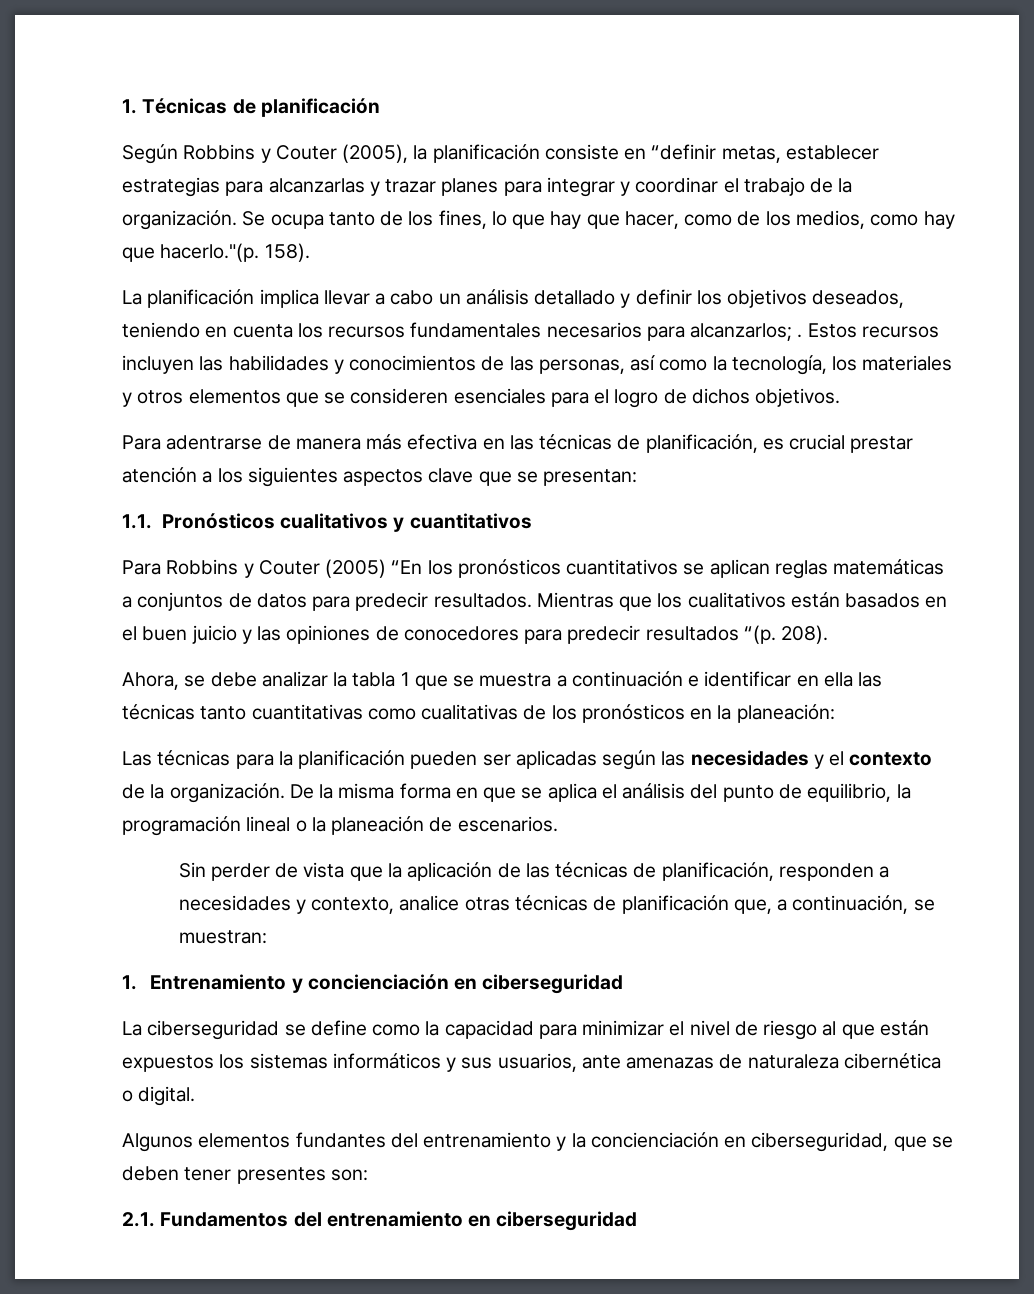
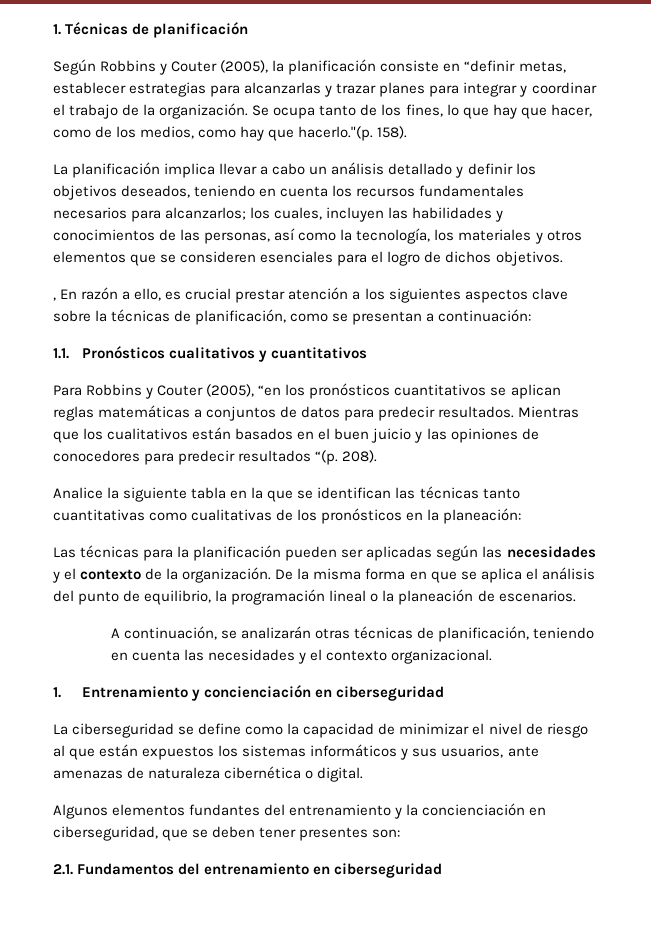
- La planificación implica llevar a cabo un análisis detallado y definir los objetivos deseados, teniendo en cuenta los recursos fundamentales necesarios para alcanzarlos; . Estos recursos incluyen las habilidades y conocimientos de las personas, así como la tecnología, los materiales y otros elementos que se consideren esenciales para el logro de dichos objetivos.
+ La planificación implica llevar a cabo un análisis detallado y definir los objetivos deseados, teniendo en cuenta los recursos fundamentales necesarios para alcanzarlos; los cuales, incluyen las habilidades y conocimientos de las personas, así como la tecnología, los materiales y otros elementos que se consideren esenciales para el logro de dichos objetivos.
- Para adentrarse de manera más efectiva en las técnicas de planificación, es crucial prestar atención a los siguientes aspectos clave que se presentan:
+ , En razón a ello, es crucial prestar atención a los siguientes aspectos clave sobre la técnicas de planificación, como se presentan a continuación:
- Para Robbins y Couter (2005) “En los pronósticos cuantitativos se aplican reglas matemáticas a conjuntos de datos para predecir resultados.
+ Para Robbins y Couter (2005), “en los pronósticos cuantitativos se aplican reglas matemáticas a conjuntos de datos para predecir resultados.
- Ahora, se debe analizar la tabla 1 que se muestra a continuación e identificar en ella las técnicas tanto cuantitativas como cualitativas de los pronósticos en la planeación:
+ Analice la siguiente tabla en la que se identifican las técnicas tanto cuantitativas como cualitativas de los pronósticos en la planeación:
- Sin perder de vista que la aplicación de las técnicas de planificación, responden a necesidades y contexto, analice otras técnicas de planificación que, a continuación, se muestran:
+ A continuación, se analizarán otras técnicas de planificación, teniendo en cuenta las necesidades y el contexto organizacional.
- La ciberseguridad se define como la capacidad para minimizar el nivel de riesgo al que están expuestos los sistemas informáticos y sus usuarios, ante amenazas de naturaleza cibernética o digital.
+ La ciberseguridad se define como la capacidad de minimizar el nivel de riesgo al que están expuestos los sistemas informáticos y sus usuarios, ante amenazas de naturaleza cibernética o digital.

